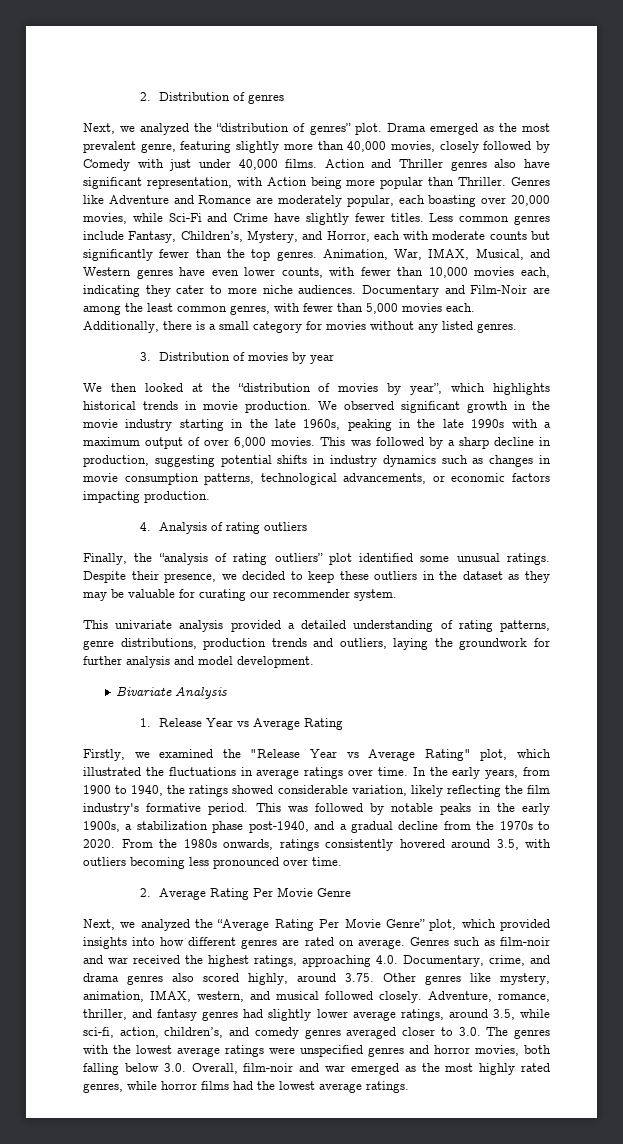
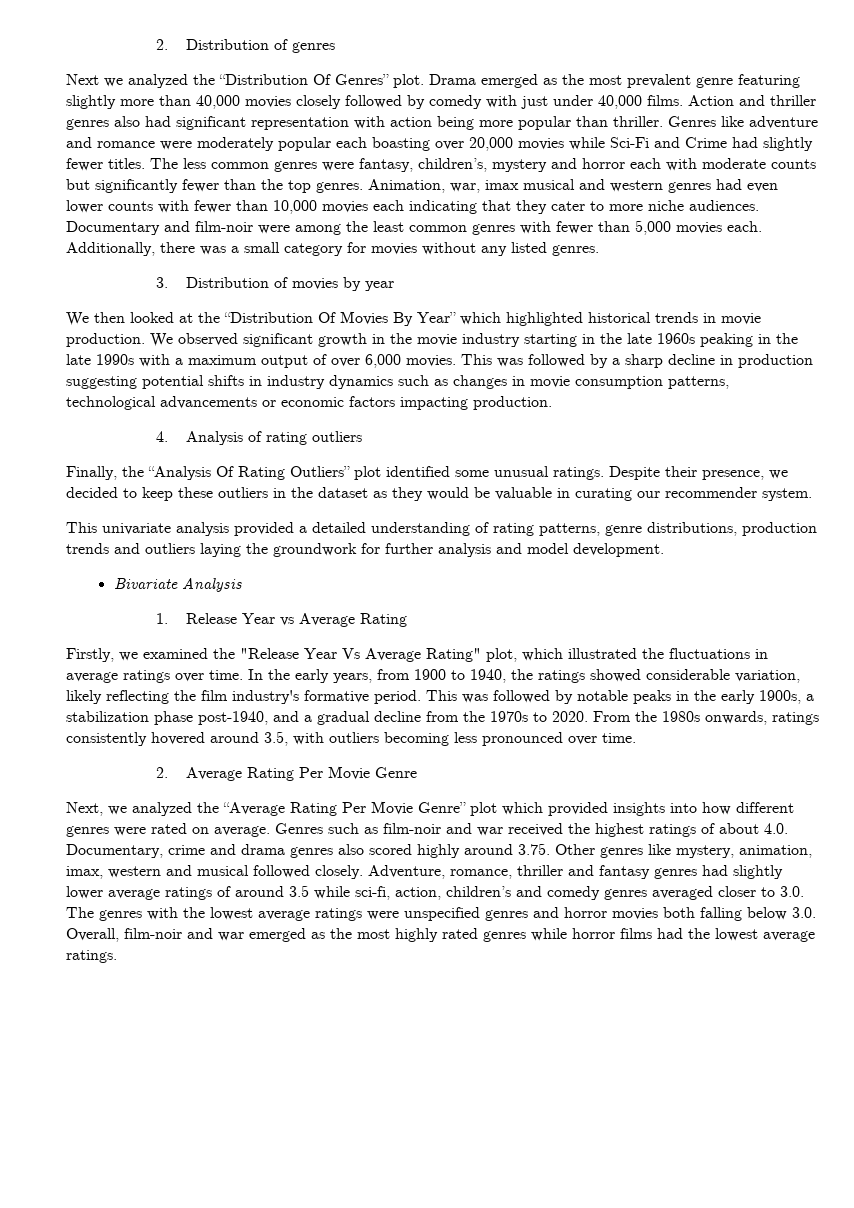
- Next, we analyzed the “distribution of genres” plot.
+ Next we analyzed the “Distribution Of Genres” plot.
- Drama emerged as the most prevalent genre, featuring slightly more than 40,000 movies, closely followed by Comedy with just under 40,000 films.
+ Drama emerged as the most prevalent genre featuring slightly more than 40,000 movies closely followed by comedy with just under 40,000 films.
- Action and Thriller genres also have significant representation, with Action being more popular than Thriller.
+ Action and thriller genres also had significant representation with action being more popular than thriller.
- Genres like Adventure and Romance are moderately popular, each boasting over 20,000 movies, while Sci-Fi and Crime have slightly fewer titles.
+ Genres like adventure and romance were moderately popular each boasting over 20,000 movies while Sci-Fi and Crime had slightly fewer titles.
- Less common genres include Fantasy, Children’s, Mystery, and Horror, each with moderate counts but significantly fewer than the top genres.
+ The less common genres were fantasy, children’s, mystery and horror each with moderate counts but significantly fewer than the top genres.
- Animation, War, IMAX, Musical, and Western genres have even lower counts, with fewer than 10,000 movies each, indicating they cater to more niche audiences.
+ Animation, war, imax musical and western genres had even lower counts with fewer than 10,000 movies each indicating that they cater to more niche audiences.
- Documentary and Film-Noir are among the least common genres, with fewer than 5,000 movies each.
+ Documentary and film-noir were among the least common genres with fewer than 5,000 movies each.
- Additionally, there is a small category for movies without any listed genres.
+ Additionally, there was a small category for movies without any listed genres.
- We then looked at the “distribution of movies by year”, which highlights historical trends in movie production.
+ We then looked at the “Distribution Of Movies By Year” which highlighted historical trends in movie production.
- We observed significant growth in the movie industry starting in the late 1960s, peaking in the late 1990s with a maximum output of over 6,000 movies.
+ We observed significant growth in the movie industry starting in the late 1960s peaking in the late 1990s with a maximum output of over 6,000 movies.
- This was followed by a sharp decline in production, suggesting potential shifts in industry dynamics such as changes in movie consumption patterns, technological advancements, or economic factors impacting production.
+ This was followed by a sharp decline in production suggesting potential shifts in industry dynamics such as changes in movie consumption patterns, technological advancements or economic factors impacting production.
- Finally, the “analysis of rating outliers” plot identified some unusual ratings.
+ Finally, the “Analysis Of Rating Outliers” plot identified some unusual ratings.
- Despite their presence, we decided to keep these outliers in the dataset as they may be valuable for curating our recommender system.
+ Despite their presence, we decided to keep these outliers in the dataset as they would be valuable in curating our recommender system.
- This univariate analysis provided a detailed understanding of rating patterns, genre distributions, production trends and outliers, laying the groundwork for further analysis and model development.
+ This univariate analysis provided a detailed understanding of rating patterns, genre distributions, production trends and outliers laying the groundwork for further analysis and model development.
- Firstly, we examined the "Release Year vs Average Rating" plot, which illustrated the fluctuations in average ratings over time.
+ Firstly, we examined the "Release Year Vs Average Rating" plot, which illustrated the fluctuations in average ratings over time.
- Next, we analyzed the “Average Rating Per Movie Genre” plot, which provided insights into how different genres are rated on average.
+ Next, we analyzed the “Average Rating Per Movie Genre” plot which provided insights into how different genres were rated on average.
- Genres such as film-noir and war received the highest ratings, approaching 4.0. Documentary, crime, and drama genres also scored highly, around 3.75. Other genres like mystery, animation, IMAX, western, and musical followed closely.
+ Genres such as film-noir and war received the highest ratings of about 4.0. Documentary, crime and drama genres also scored highly around 3.75. Other genres like mystery, animation, imax, western and musical followed closely.
- Adventure, romance, thriller, and fantasy genres had slightly lower average ratings, around 3.5, while sci-fi, action, children’s, and comedy genres averaged closer to 3.0. The genres with the lowest average ratings were unspecified genres and horror movies, both falling below 3.0. Overall, film-noir and war emerged as the most highly rated genres, while horror films had the lowest average ratings.
+ Adventure, romance, thriller and fantasy genres had slightly lower average ratings of around 3.5 while sci-fi, action, children’s and comedy genres averaged closer to 3.0. The genres with the lowest average ratings were unspecified genres and horror movies both falling below 3.0. Overall, film-noir and war emerged as the most highly rated genres while horror films had the lowest average ratings.

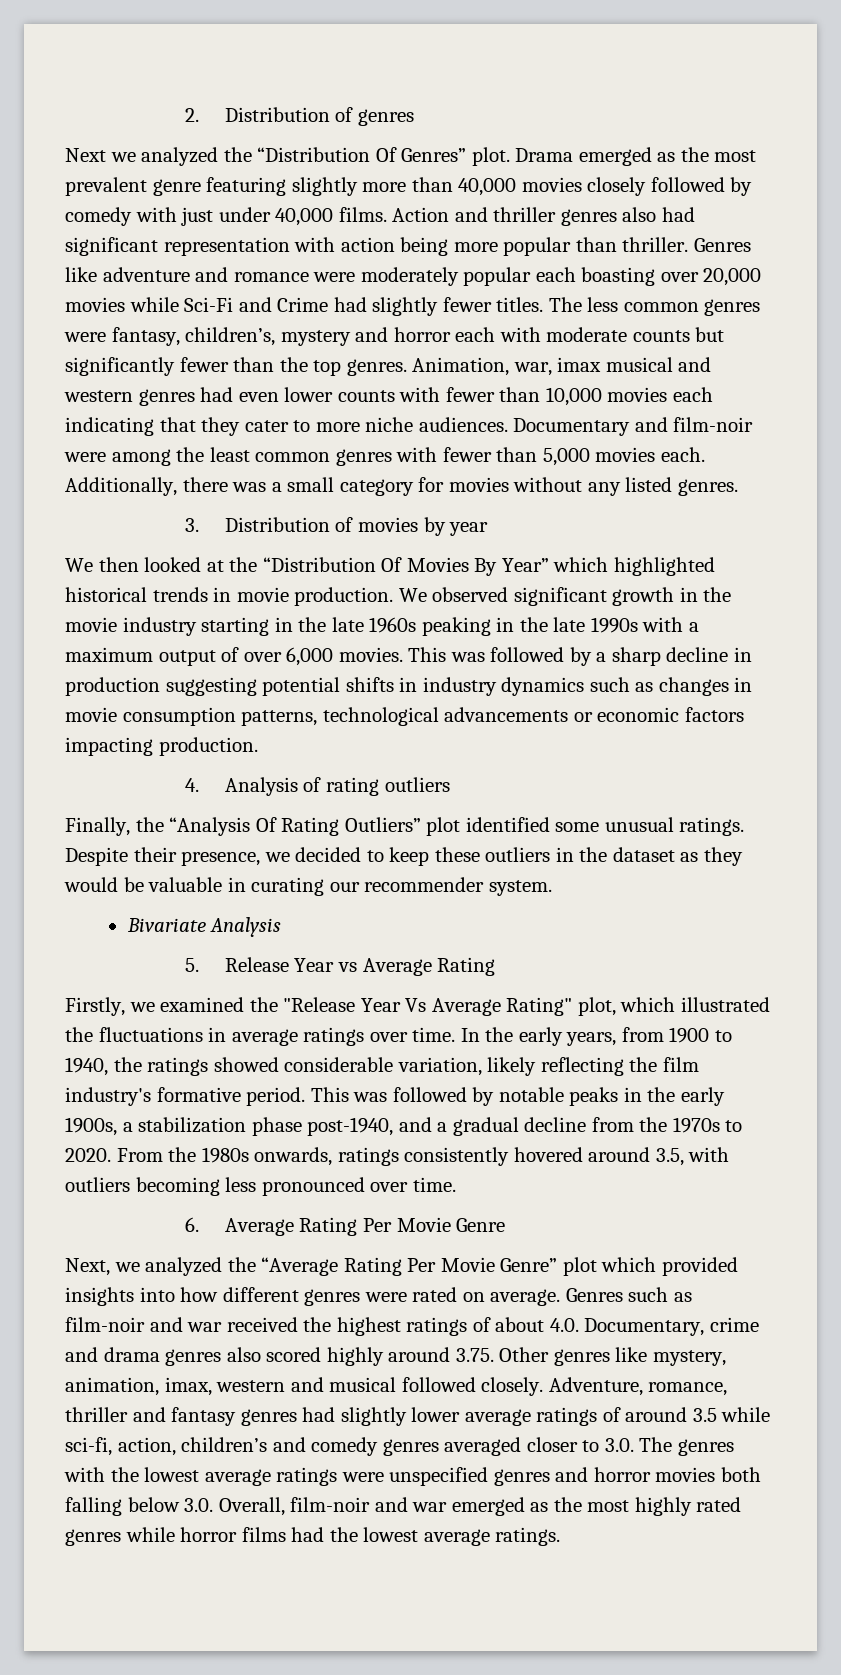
- This univariate analysis provided a detailed understanding of rating patterns, genre distributions, production trends and outliers laying the groundwork for further analysis and model development.
- 1. Release Year vs Average Rating
+ 5. Release Year vs Average Rating
- 2. Average Rating Per Movie Genre
+ 6. Average Rating Per Movie Genre

